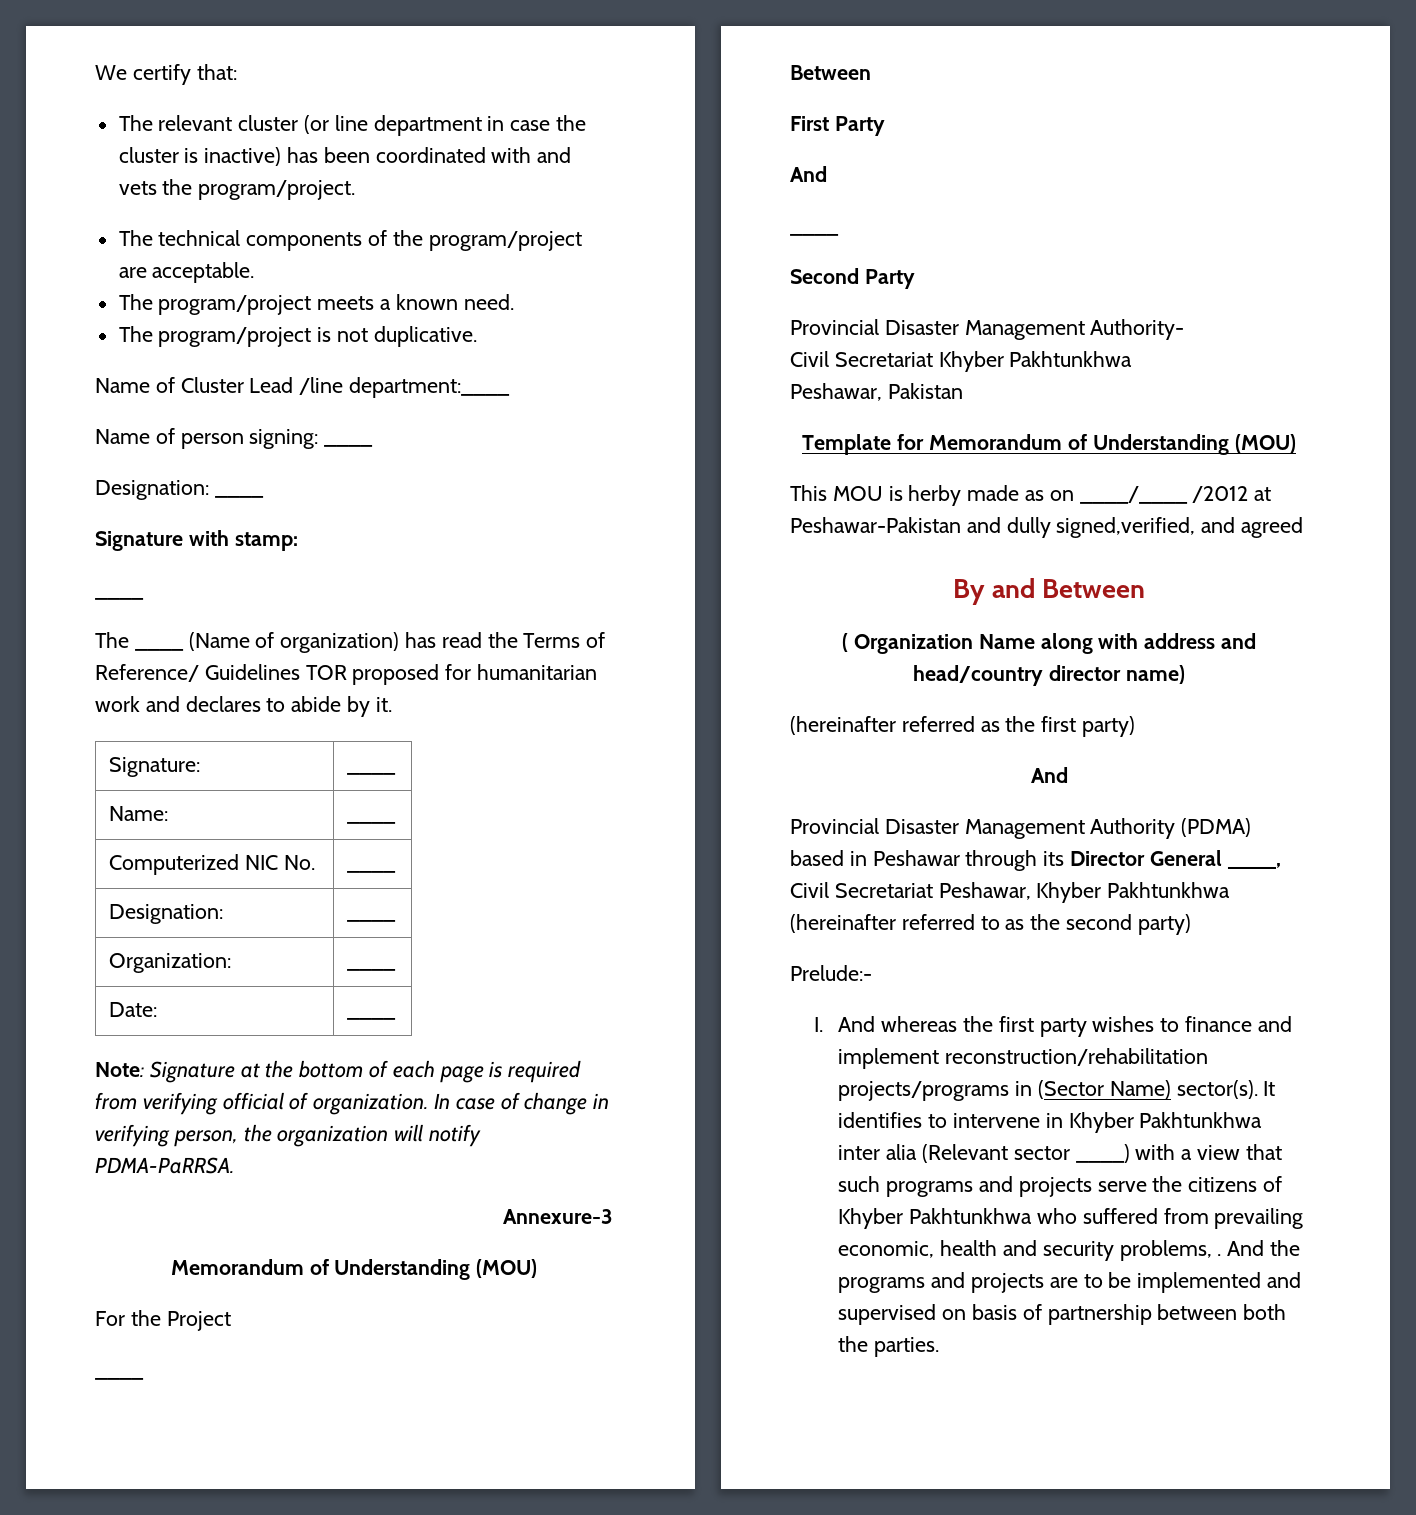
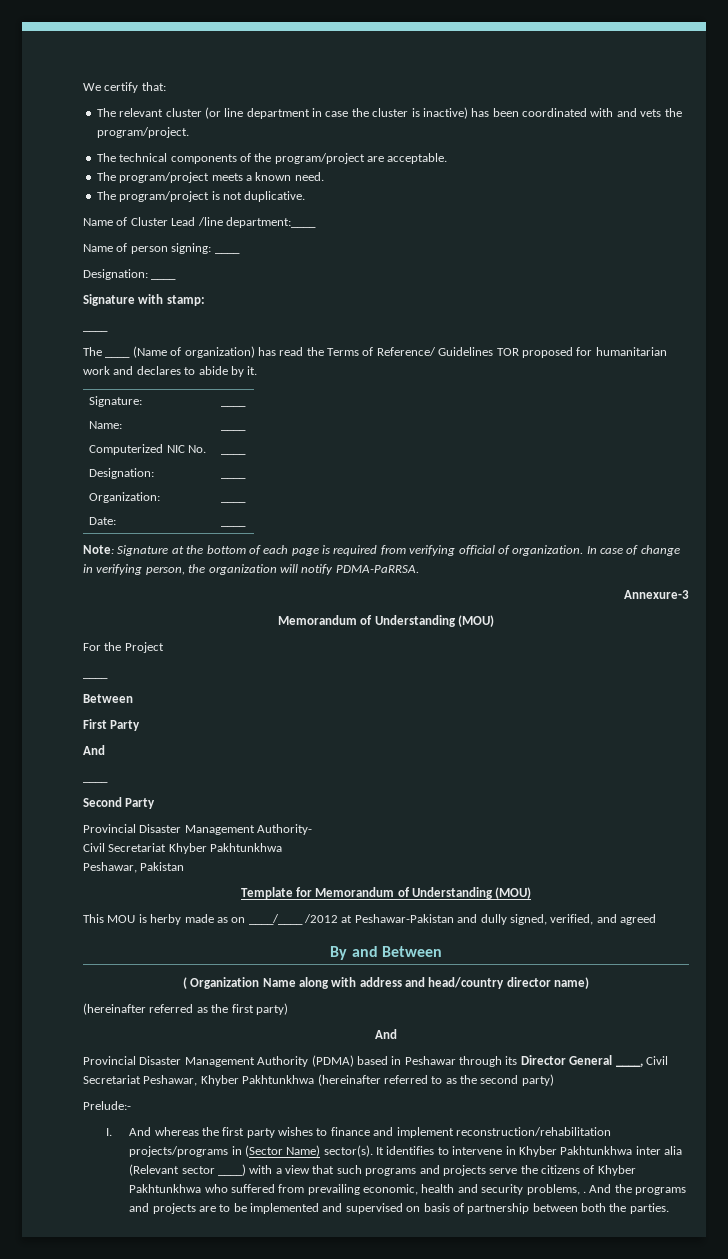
- This MOU is herby made as on ____/____ /2012 at Peshawar-Pakistan and dully signed,verified, and agreed
+ This MOU is herby made as on ____/____ /2012 at Peshawar-Pakistan and dully signed, verified, and agreed

